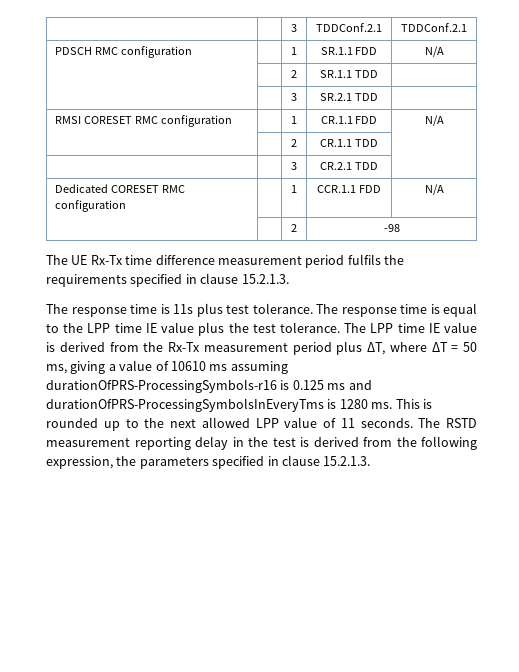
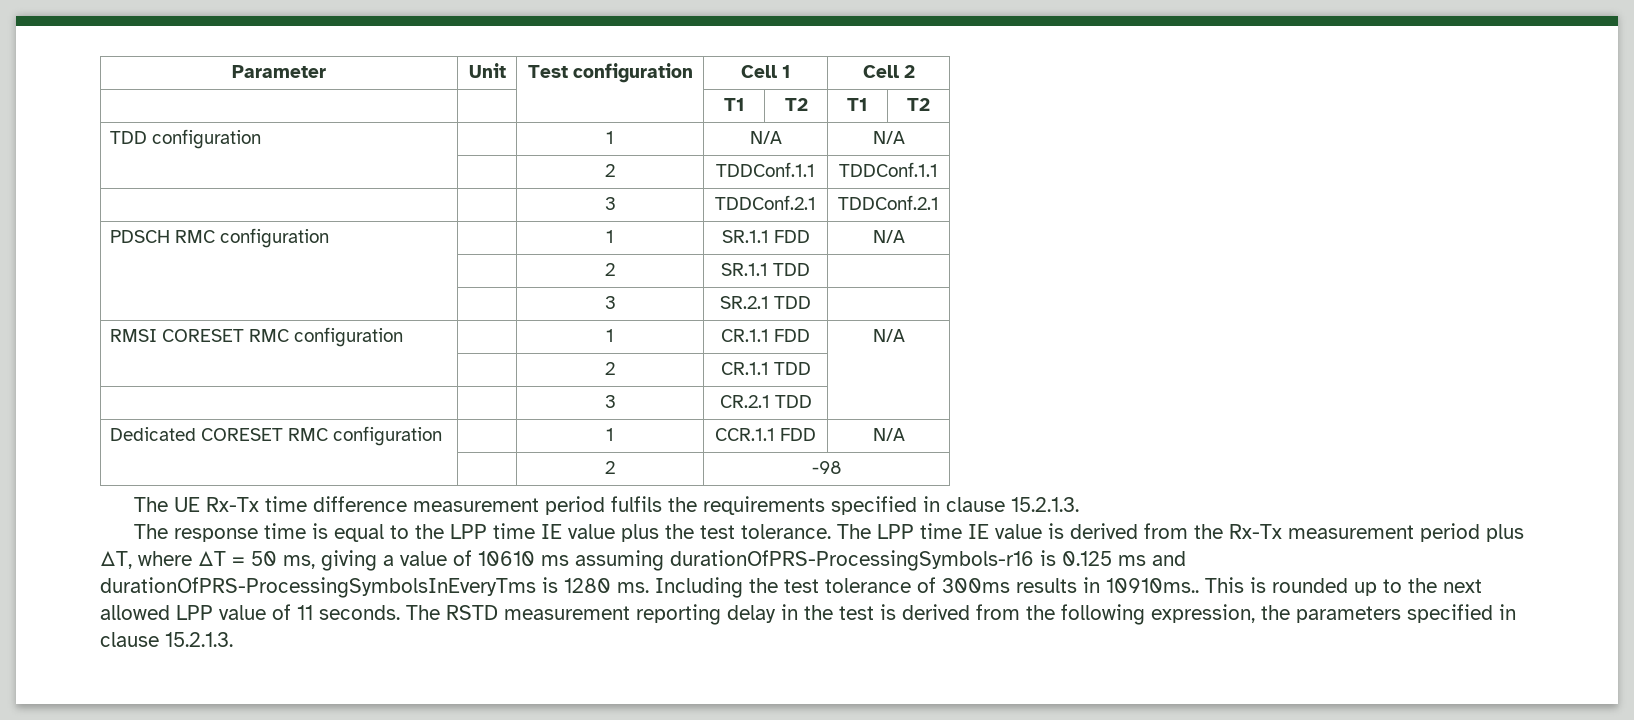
+ Parameter | Unit | Test configuration | Cell 1 | Cell 2
+ | | | T1 | T2 | T1 | T2
+ TDD configuration | | 1 | N/A | N/A
+ | | 2 | TDDConf.1.1 | TDDConf.1.1
- The response time is 11s plus test tolerance. The response time is equal to the LPP time IE value plus the test tolerance.
+ The response time is equal to the LPP time IE value plus the test tolerance.
+ Including the test tolerance of 300ms results in 10910ms..

